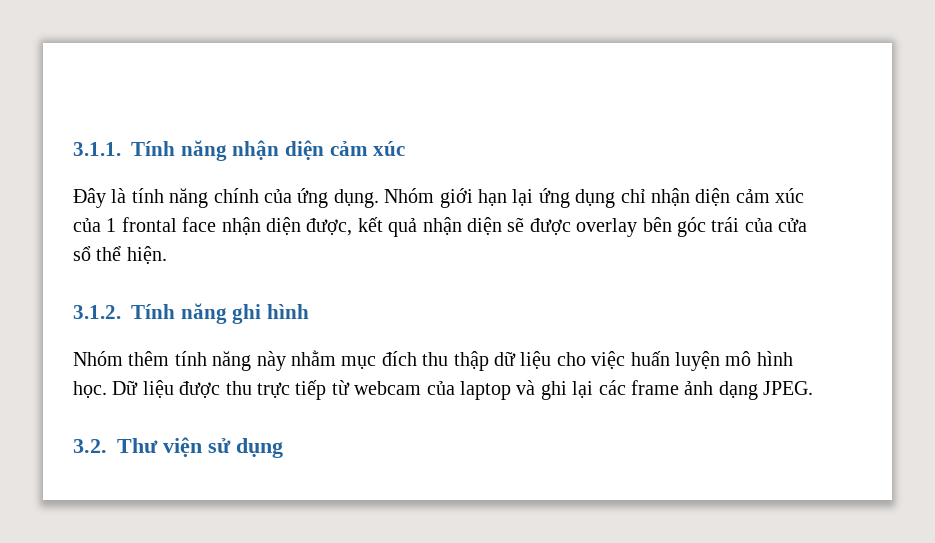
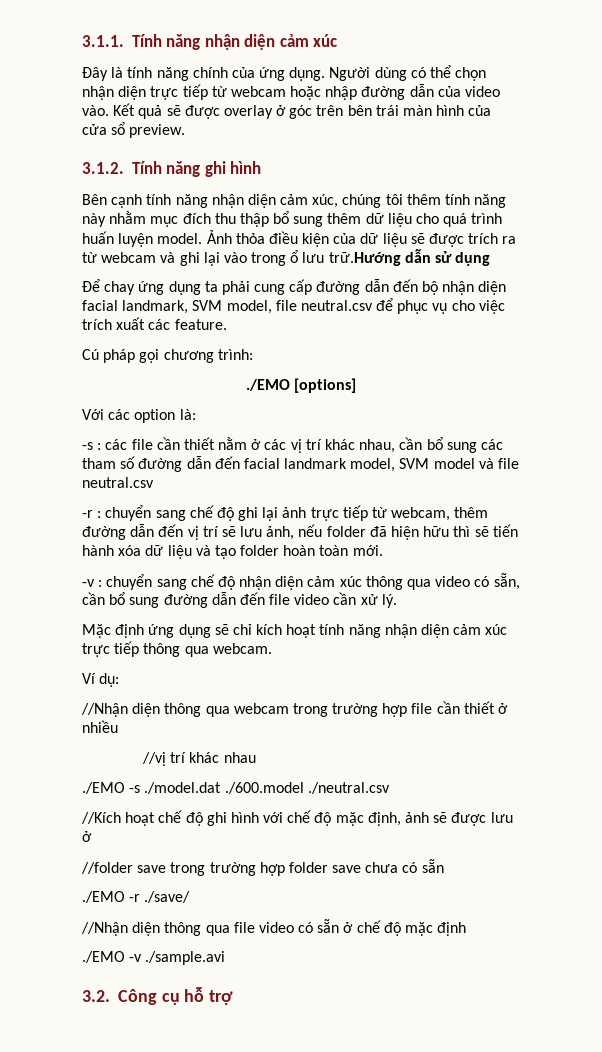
- Nhóm giới hạn lại ứng dụng chỉ nhận diện cảm xúc của 1 frontal face nhận diện được, kết quả nhận diện sẽ được overlay bên góc trái của cửa sổ thể hiện.
+ Người dùng có thể chọn nhận diện trực tiếp từ webcam hoặc nhập đường dẫn của video vào. Kết quả sẽ được overlay ở góc trên bên trái màn hình của cửa sổ preview.
- Nhóm thêm tính năng này nhằm mục đích thu thập dữ liệu cho việc huấn luyện mô hình học. Dữ liệu được thu trực tiếp từ webcam của laptop và ghi lại các frame ảnh dạng JPEG.
- 3.2. Thư viện sử dụng
+ Bên cạnh tính năng nhận diện cảm xúc, chúng tôi thêm tính năng này nhằm mục đích thu thập bổ sung thêm dữ liệu cho quá trình huấn luyện model. Ảnh thỏa điều kiện của dữ liệu sẽ được trích ra từ webcam và ghi lại vào trong ổ lưu trữ.Hướng dẫn sử dụng
+ Để chay ứng dụng ta phải cung cấp đường dẫn đến bộ nhận diện facial landmark, SVM model, file neutral.csv để phục vụ cho việc trích xuất các feature.
+ Cú pháp gọi chương trình:
+ ./EMO [options]
+ Với các option là:
+ -s : các file cần thiết nằm ở các vị trí khác nhau, cần bổ sung các tham số đường dẫn đến facial landmark model, SVM model và file neutral.csv
+ -r : chuyển sang chế độ ghi lại ảnh trực tiếp từ webcam, thêm đường dẫn đến vị trí sẽ lưu ảnh, nếu folder đã hiện hữu thì sẽ tiến hành xóa dữ liệu và tạo folder hoàn toàn mới.
+ -v : chuyển sang chế độ nhận diện cảm xúc thông qua video có sẵn, cần bổ sung đường dẫn đến file video cần xử lý.
+ Mặc định ứng dụng sẽ chỉ kích hoạt tính năng nhận diện cảm xúc trực tiếp thông qua webcam.
+ Ví dụ:
+ //Nhận diện thông qua webcam trong trường hợp file cần thiết ở nhiều
+ //vị trí khác nhau
+ ./EMO -s ./model.dat ./600.model ./neutral.csv
+ //Kích hoạt chế độ ghi hình với chế độ mặc định, ảnh sẽ được lưu ở
+ //folder save trong trường hợp folder save chưa có sẵn
+ ./EMO -r ./save/
+ //Nhận diện thông qua file video có sẵn ở chế độ mặc định
+ ./EMO -v ./sample.avi
+ 3.2. Công cụ hỗ trợ

